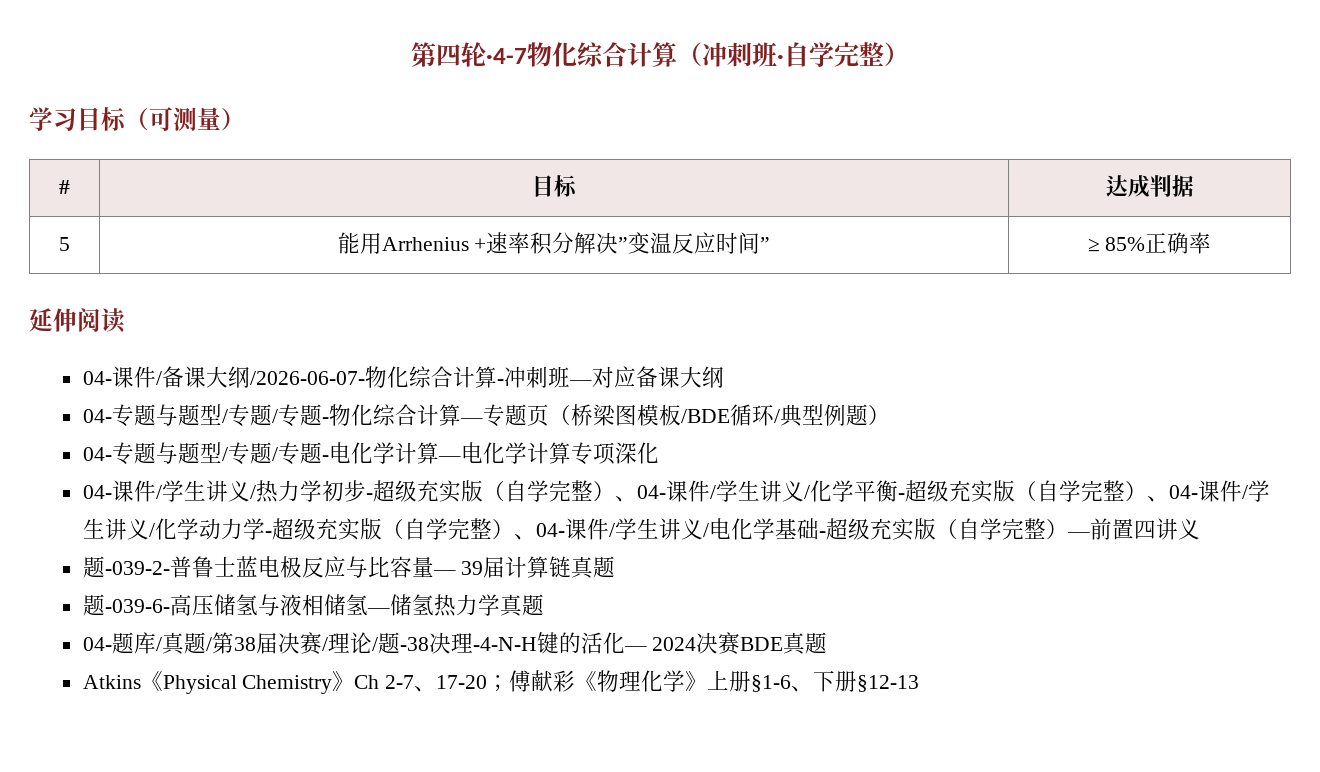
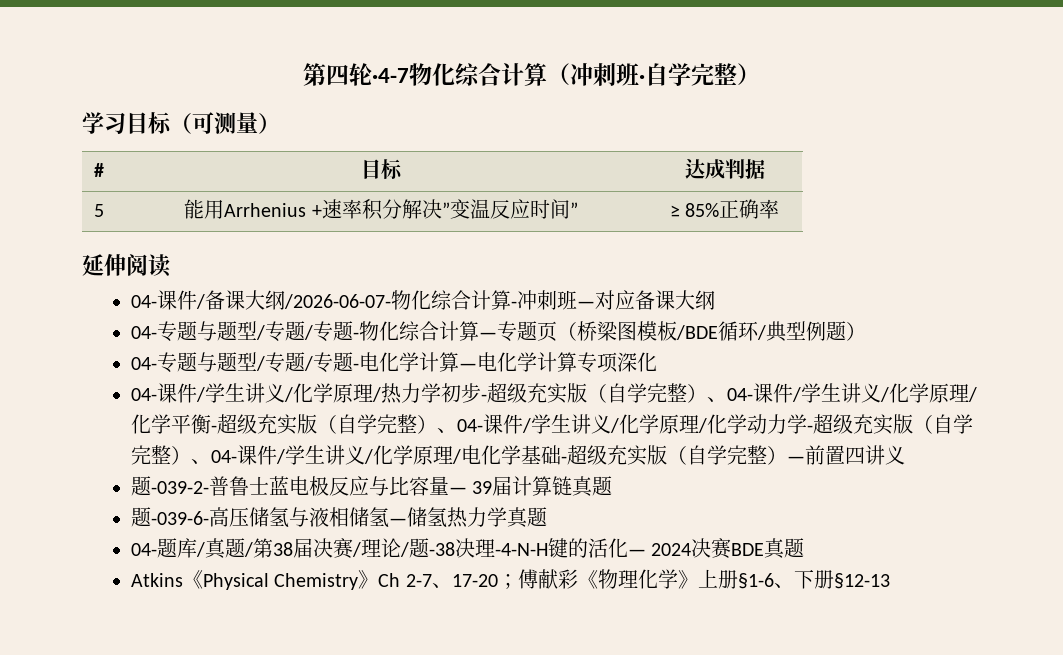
- 04-课件/学生讲义/热力学初步-超级充实版（自学完整）、04-课件/学生讲义/化学平衡-超级充实版（自学完整）、04-课件/学生讲义/化学动力学-超级充实版（自学完整）、04-课件/学生讲义/电化学基础-超级充实版（自学完整）—前置四讲义
+ 04-课件/学生讲义/化学原理/热力学初步-超级充实版（自学完整）、04-课件/学生讲义/化学原理/化学平衡-超级充实版（自学完整）、04-课件/学生讲义/化学原理/化学动力学-超级充实版（自学完整）、04-课件/学生讲义/化学原理/电化学基础-超级充实版（自学完整）—前置四讲义

